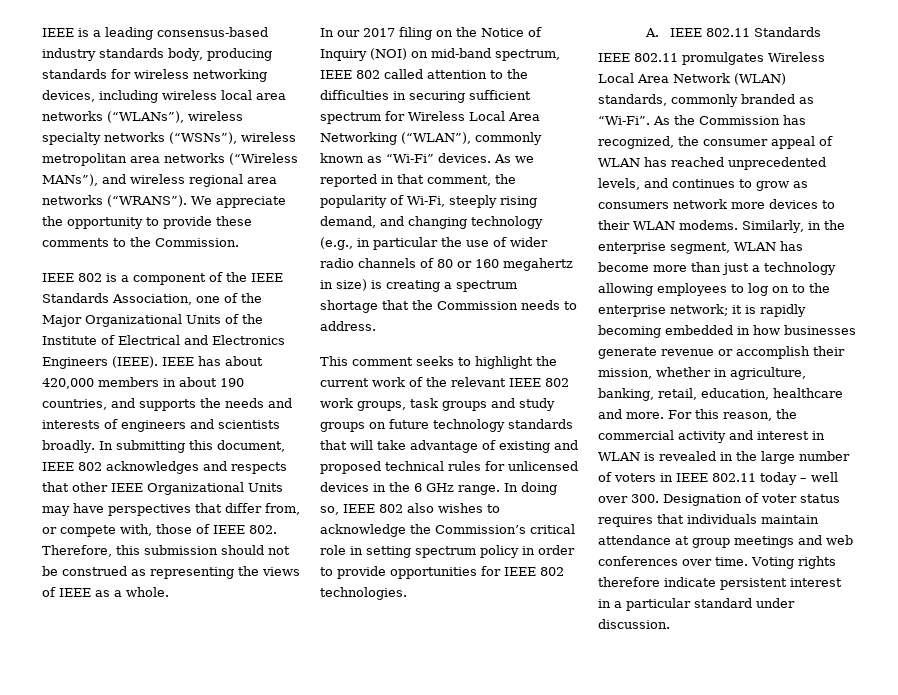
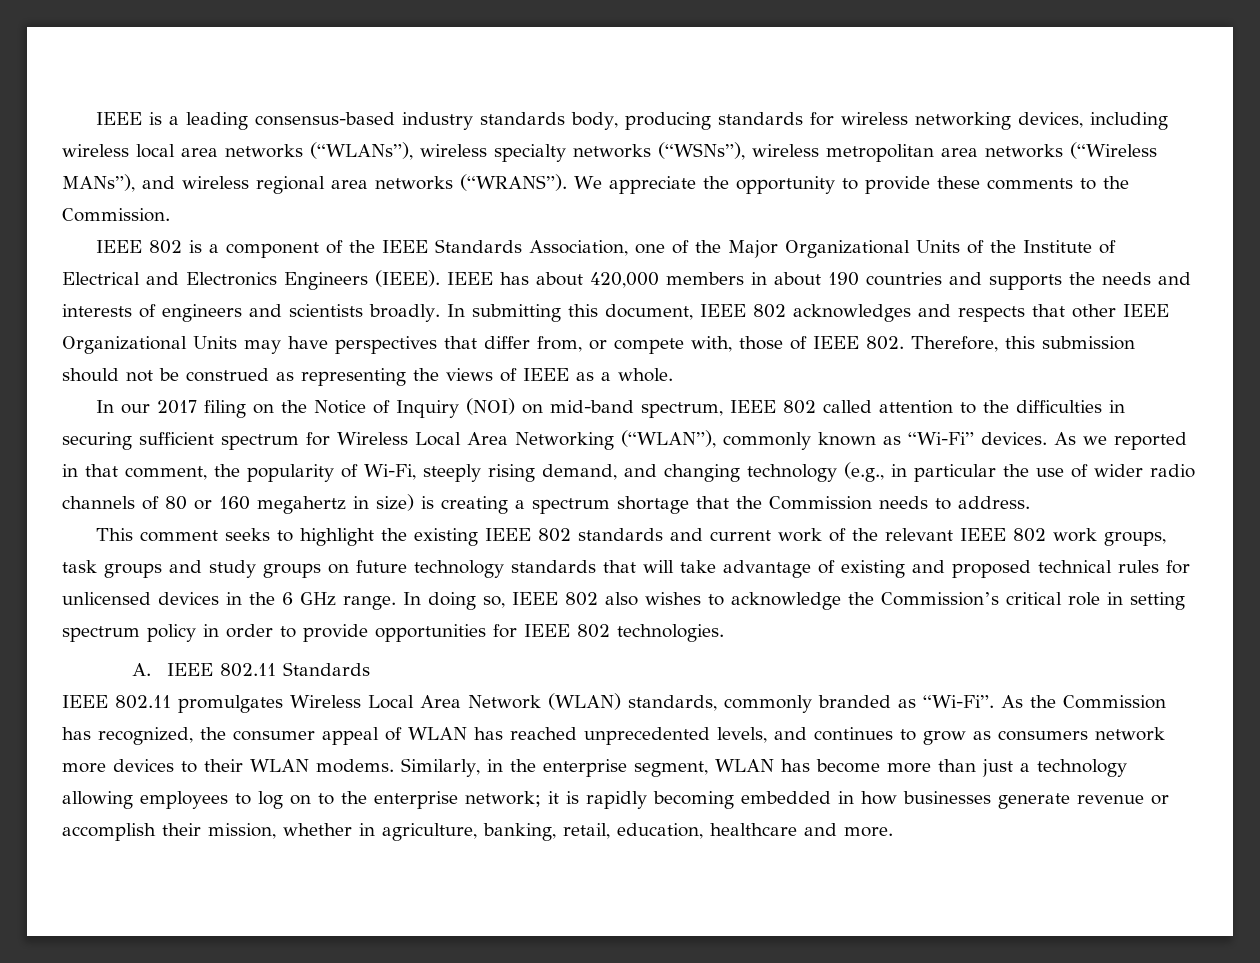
- IEEE has about 420,000 members in about 190 countries, and supports the needs and interests of engineers and scientists broadly.
+ IEEE has about 420,000 members in about 190 countries and supports the needs and interests of engineers and scientists broadly.
- This comment seeks to highlight the current work of the relevant IEEE 802 work groups, task groups and study groups on future technology standards that will take advantage of existing and proposed technical rules for unlicensed devices in the 6 GHz range.
+ This comment seeks to highlight the existing IEEE 802 standards and current work of the relevant IEEE 802 work groups, task groups and study groups on future technology standards that will take advantage of existing and proposed technical rules for unlicensed devices in the 6 GHz range.
- For this reason, the commercial activity and interest in WLAN is revealed in the large number of voters in IEEE 802.11 today – well over 300. Designation of voter status requires that individuals maintain attendance at group meetings and web conferences over time. Voting rights therefore indicate persistent interest in a particular standard under discussion.

